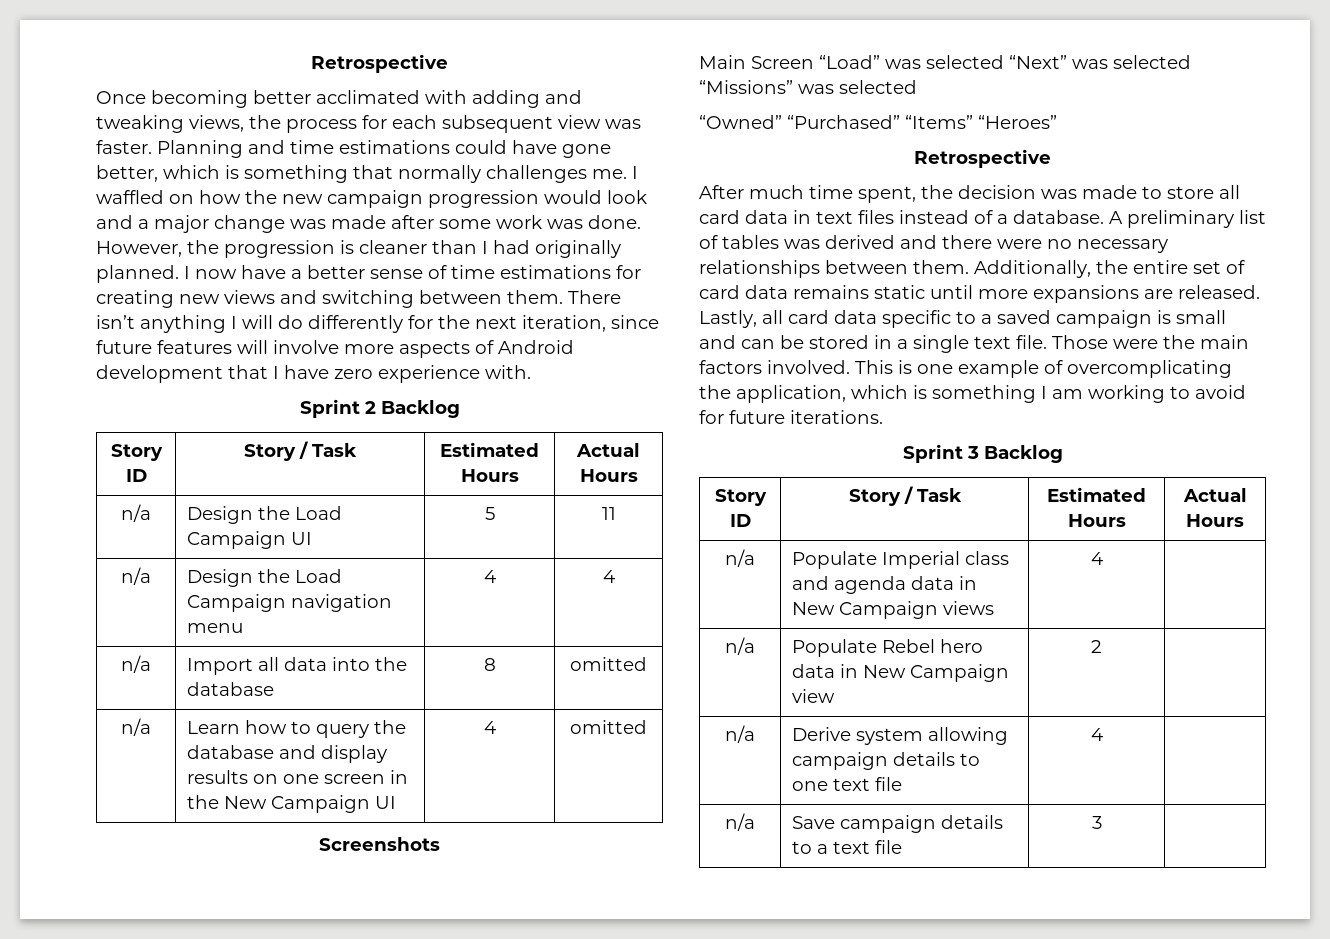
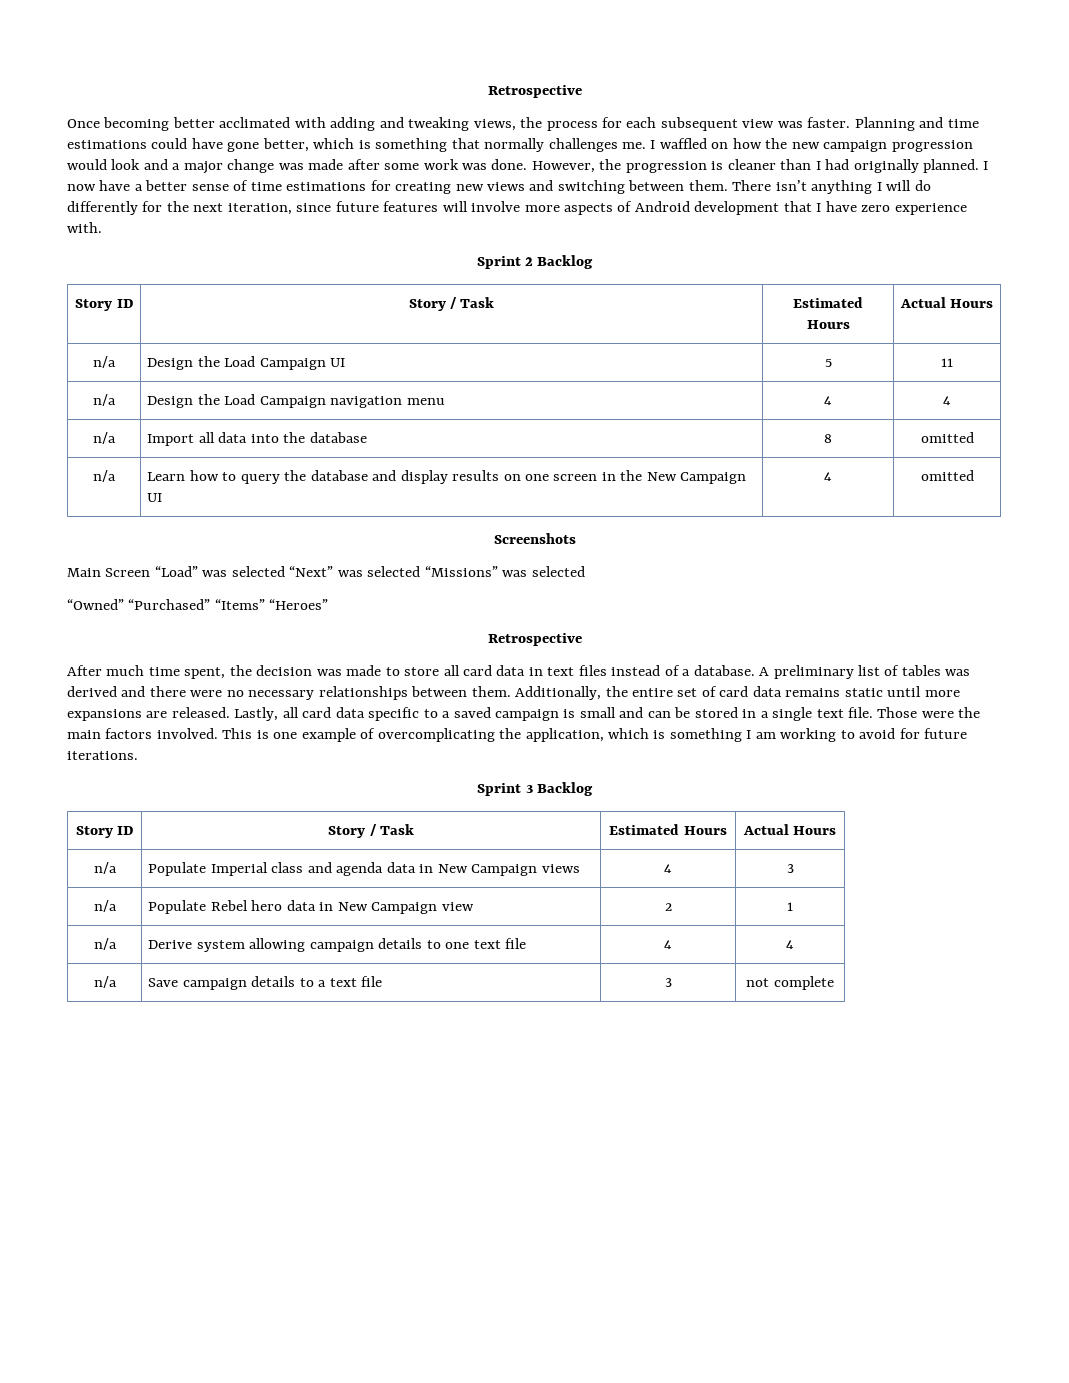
- n/a | Populate Imperial class and agenda data in New Campaign views | 4 |
+ n/a | Populate Imperial class and agenda data in New Campaign views | 4 | 3
- n/a | Populate Rebel hero data in New Campaign view | 2 |
+ n/a | Populate Rebel hero data in New Campaign view | 2 | 1
- n/a | Derive system allowing campaign details to one text file | 4 |
+ n/a | Derive system allowing campaign details to one text file | 4 | 4
- n/a | Save campaign details to a text file | 3 |
+ n/a | Save campaign details to a text file | 3 | not complete

